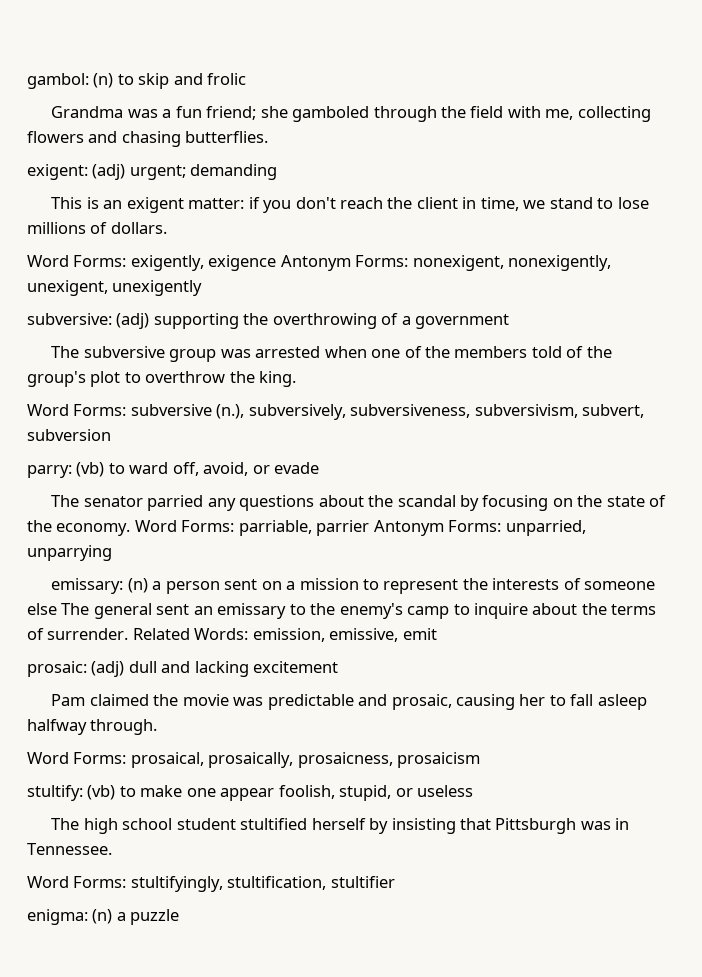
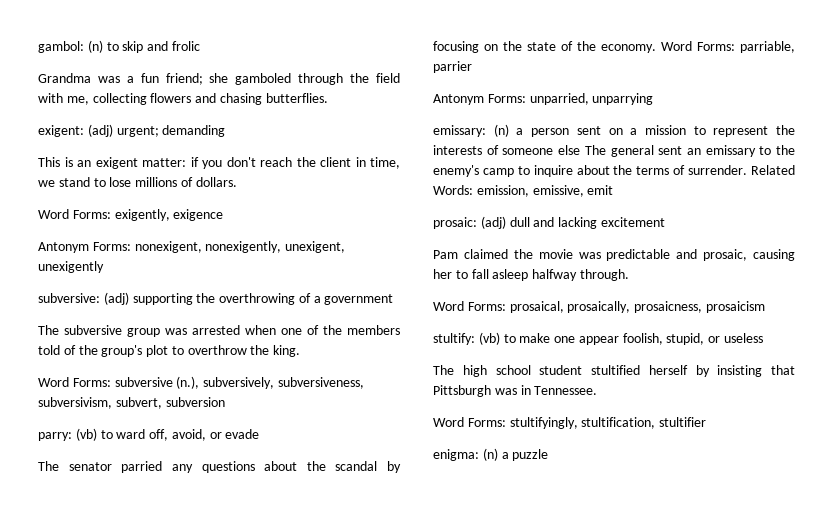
- Word Forms: exigently, exigence Antonym Forms: nonexigent, nonexigently, unexigent, unexigently
+ Word Forms: exigently, exigence
+ Antonym Forms: nonexigent, nonexigently, unexigent, unexigently
- Word Forms: parriable, parrier Antonym Forms: unparried, unparrying
+ Word Forms: parriable, parrier
+ Antonym Forms: unparried, unparrying

